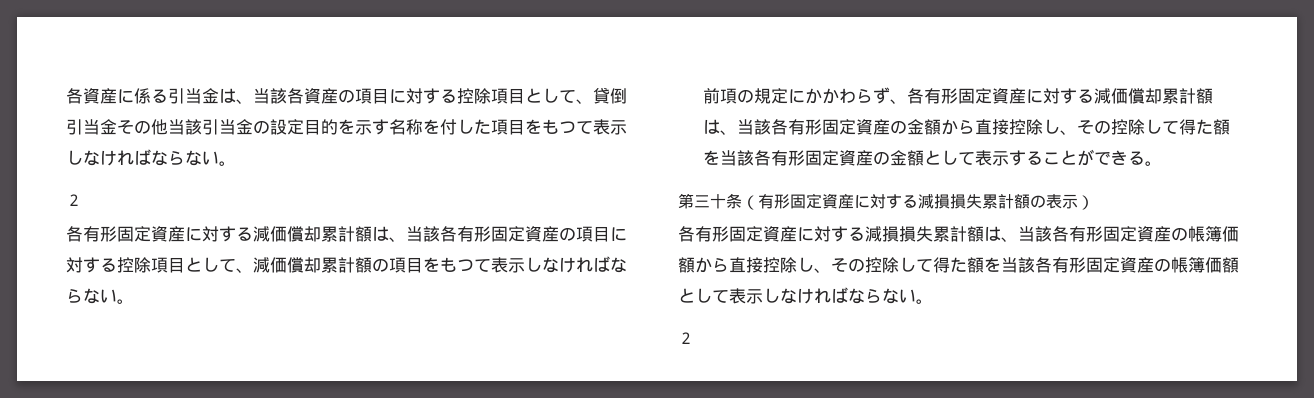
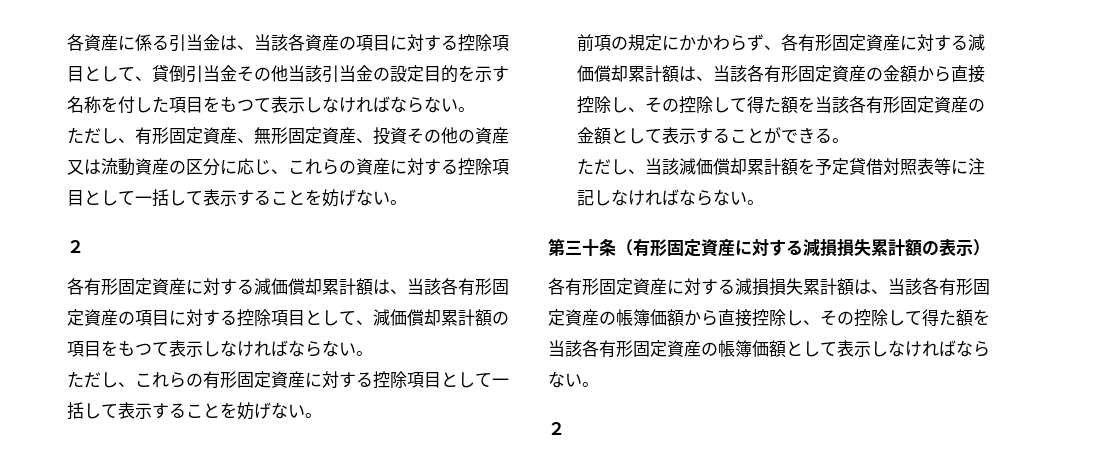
+ ただし、有形固定資産、無形固定資産、投資その他の資産又は流動資産の区分に応じ、これらの資産に対する控除項目として一括して表示することを妨げない。
+ ただし、これらの有形固定資産に対する控除項目として一括して表示することを妨げない。
+ ただし、当該減価償却累計額を予定貸借対照表等に注記しなければならない。

